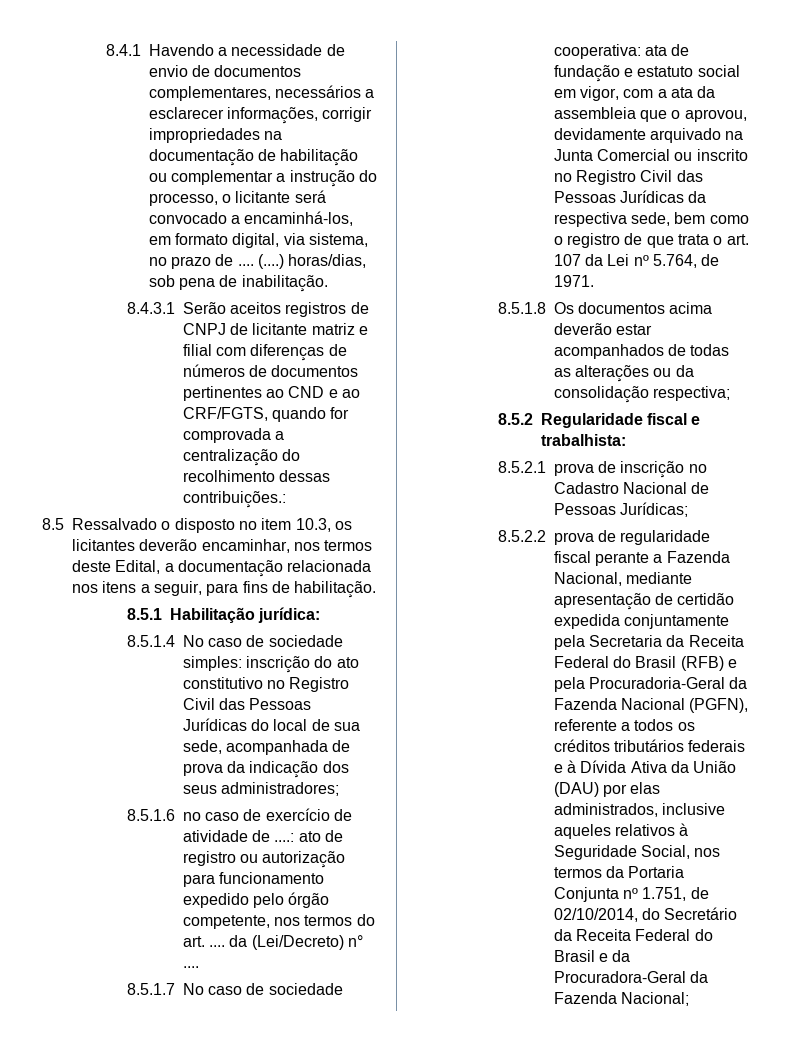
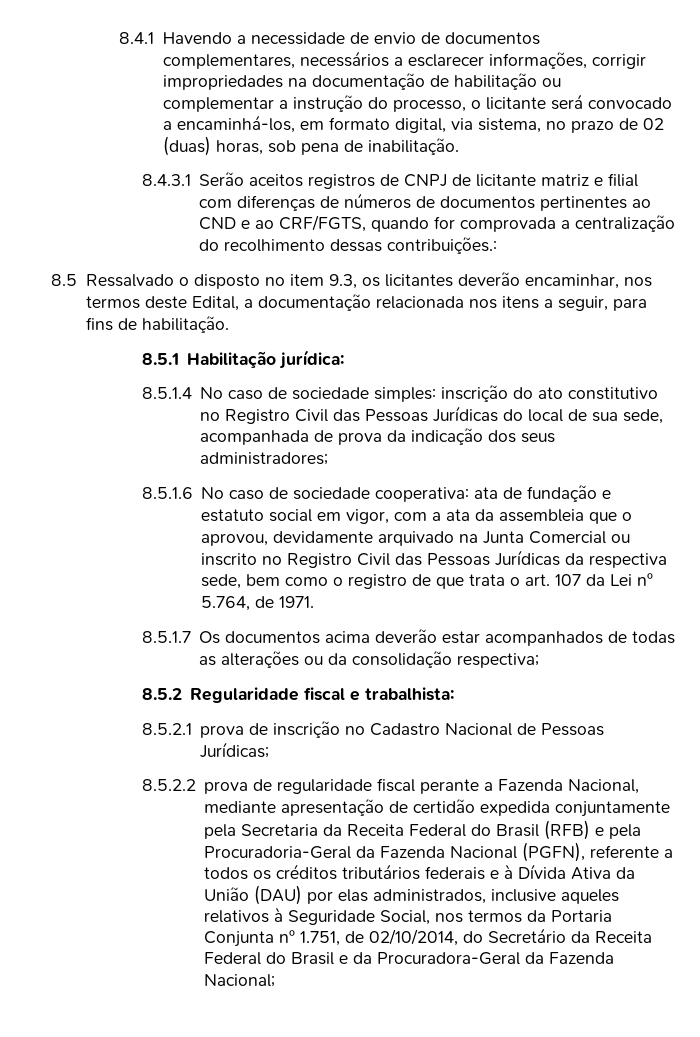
- 8.4.1 Havendo a necessidade de envio de documentos complementares, necessários a esclarecer informações, corrigir impropriedades na documentação de habilitação ou complementar a instrução do processo, o licitante será convocado a encaminhá-los, em formato digital, via sistema, no prazo de .... (....) horas/dias, sob pena de inabilitação.
+ 8.4.1 Havendo a necessidade de envio de documentos complementares, necessários a esclarecer informações, corrigir impropriedades na documentação de habilitação ou complementar a instrução do processo, o licitante será convocado a encaminhá-los, em formato digital, via sistema, no prazo de 02 (duas) horas, sob pena de inabilitação.
- 8.5 Ressalvado o disposto no item 10.3, os licitantes deverão encaminhar, nos termos deste Edital, a documentação relacionada nos itens a seguir, para fins de habilitação.
+ 8.5 Ressalvado o disposto no item 9.3, os licitantes deverão encaminhar, nos termos deste Edital, a documentação relacionada nos itens a seguir, para fins de habilitação.
- 8.5.1.6 no caso de exercício de atividade de ....: ato de registro ou autorização para funcionamento expedido pelo órgão competente, nos termos do art. .... da (Lei/Decreto) n° ....
- 8.5.1.7 No caso de sociedade cooperativa: ata de fundação e estatuto social em vigor, com a ata da assembleia que o aprovou, devidamente arquivado na Junta Comercial ou inscrito no Registro Civil das Pessoas Jurídicas da respectiva sede, bem como o registro de que trata o art. 107 da Lei nº 5.764, de 1971.
+ 8.5.1.6 No caso de sociedade cooperativa: ata de fundação e estatuto social em vigor, com a ata da assembleia que o aprovou, devidamente arquivado na Junta Comercial ou inscrito no Registro Civil das Pessoas Jurídicas da respectiva sede, bem como o registro de que trata o art. 107 da Lei nº 5.764, de 1971.
- 8.5.1.8 Os documentos acima deverão estar acompanhados de todas as alterações ou da consolidação respectiva;
+ 8.5.1.7 Os documentos acima deverão estar acompanhados de todas as alterações ou da consolidação respectiva;

